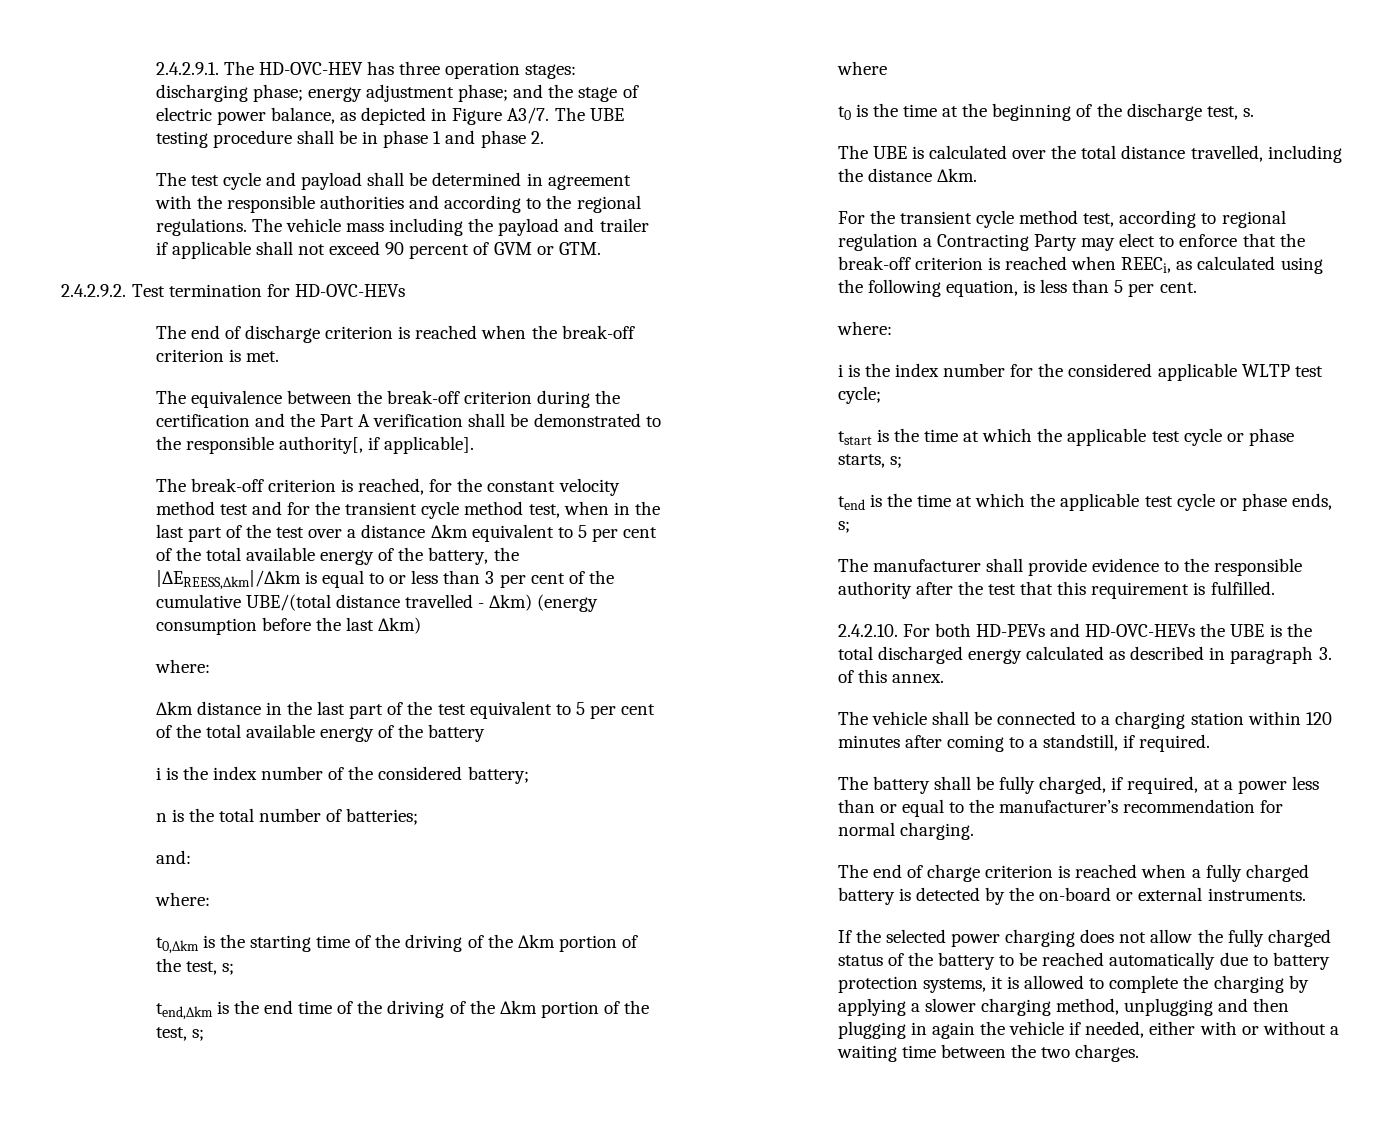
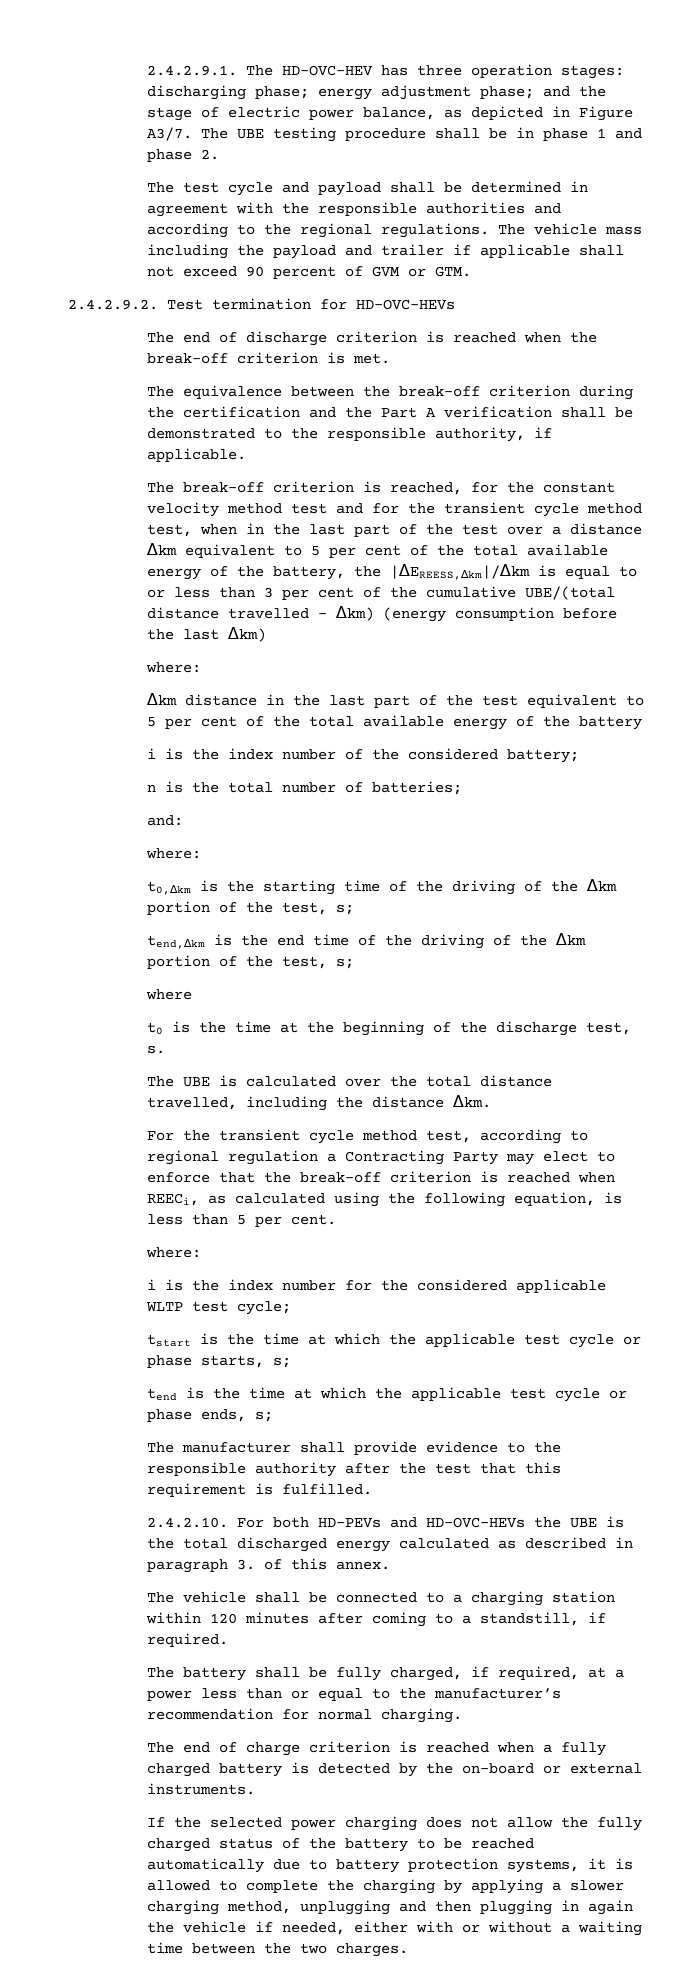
- The equivalence between the break-off criterion during the certification and the Part A verification shall be demonstrated to the responsible authority[, if applicable].
+ The equivalence between the break-off criterion during the certification and the Part A verification shall be demonstrated to the responsible authority, if applicable.

